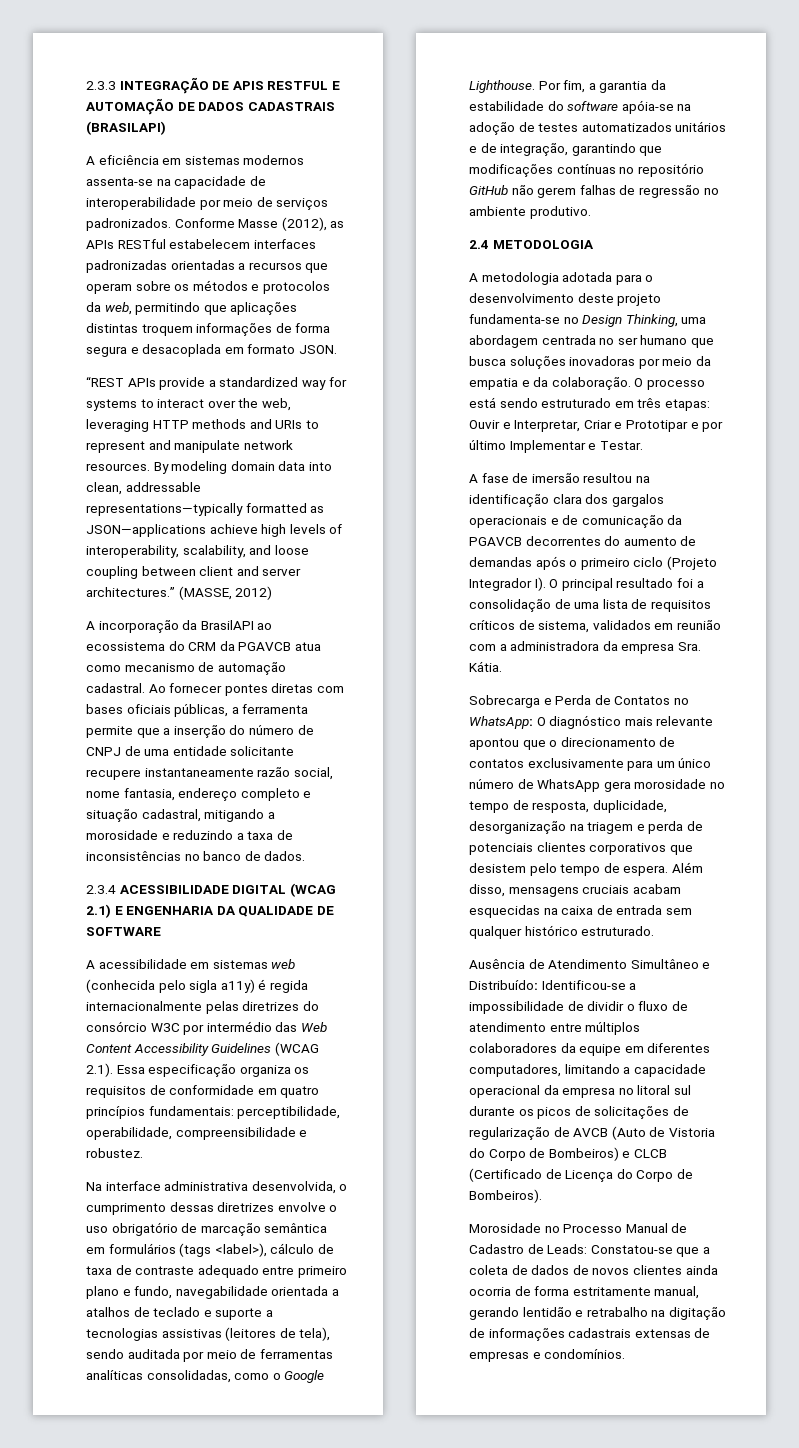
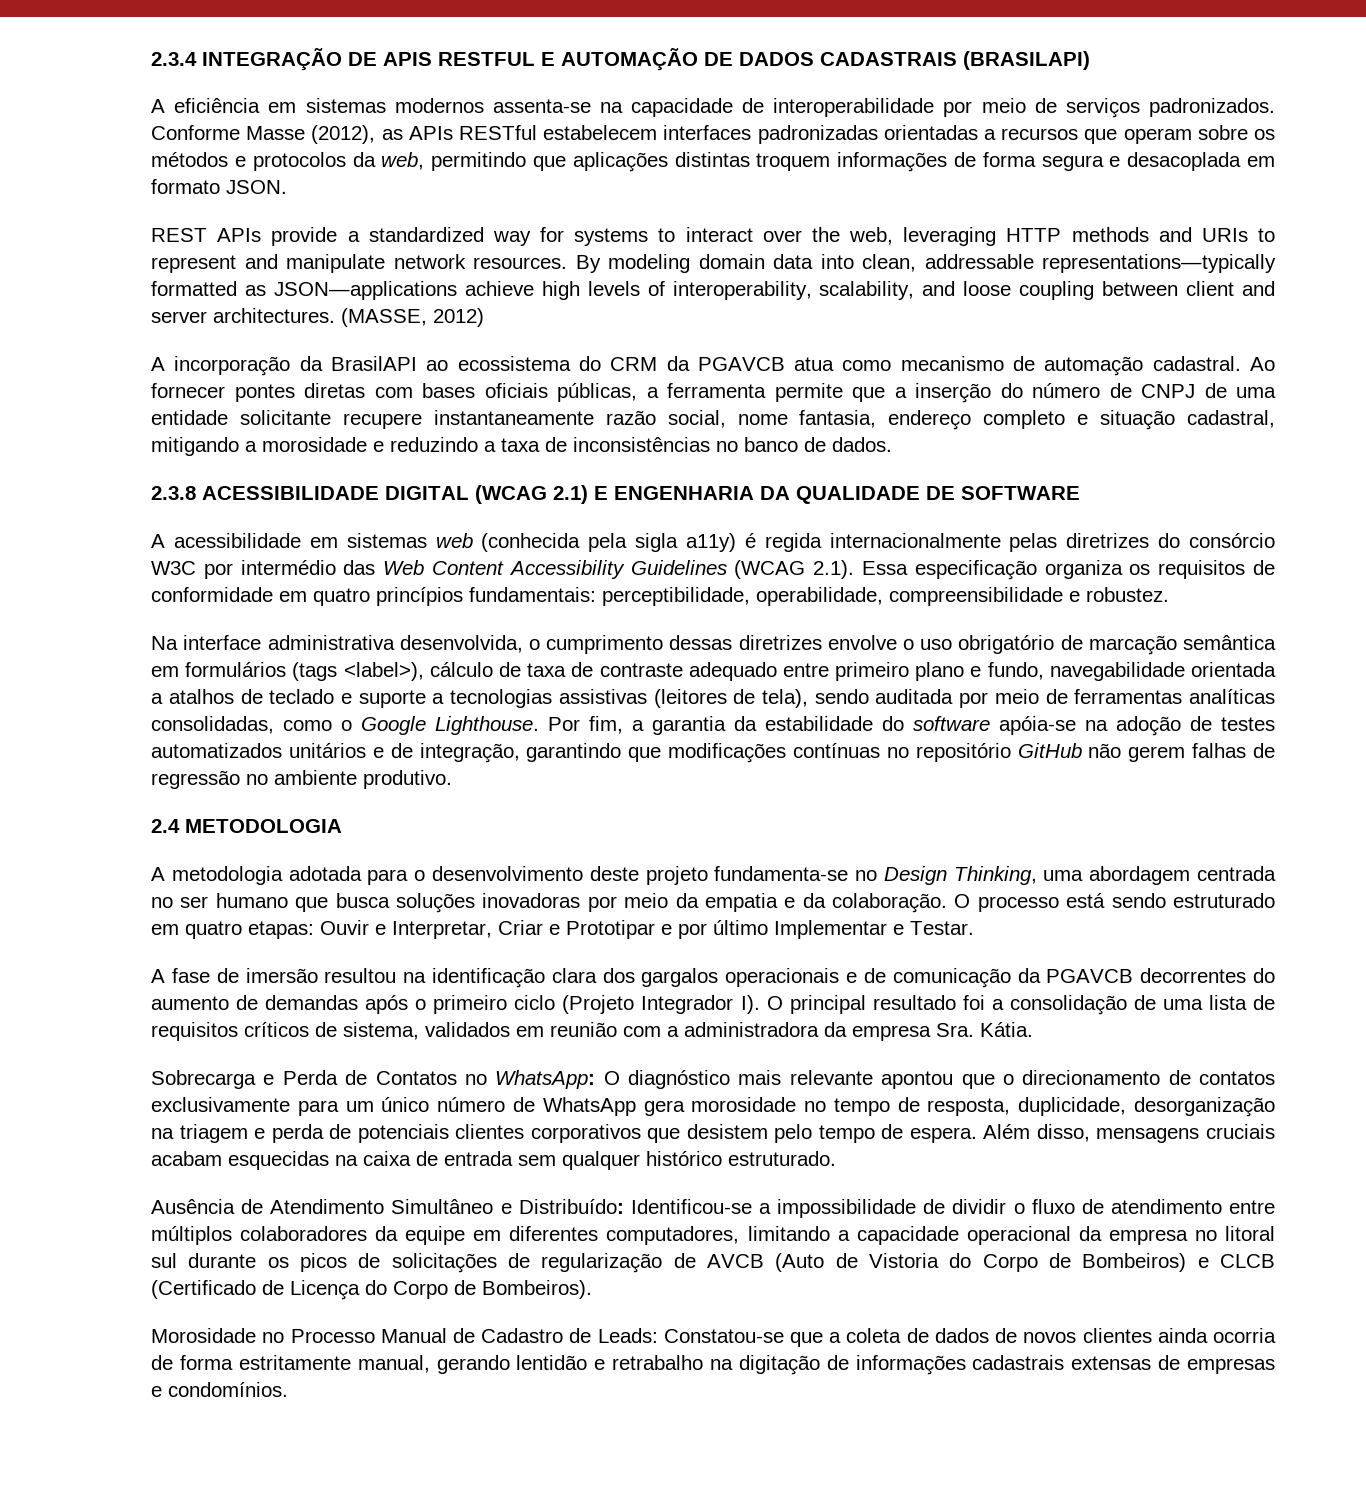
- 2.3.3 INTEGRAÇÃO DE APIS RESTFUL E AUTOMAÇÃO DE DADOS CADASTRAIS (BRASILAPI)
+ 2.3.4 INTEGRAÇÃO DE APIS RESTFUL E AUTOMAÇÃO DE DADOS CADASTRAIS (BRASILAPI)
- “REST APIs provide a standardized way for systems to interact over the web, leveraging HTTP methods and URIs to represent and manipulate network resources.
+ REST APIs provide a standardized way for systems to interact over the web, leveraging HTTP methods and URIs to represent and manipulate network resources.
- By modeling domain data into clean, addressable representations—typically formatted as JSON—applications achieve high levels of interoperability, scalability, and loose coupling between client and server architectures.”
+ By modeling domain data into clean, addressable representations—typically formatted as JSON—applications achieve high levels of interoperability, scalability, and loose coupling between client and server architectures.
- 2.3.4 ACESSIBILIDADE DIGITAL (WCAG 2.1) E ENGENHARIA DA QUALIDADE DE SOFTWARE
+ 2.3.8 ACESSIBILIDADE DIGITAL (WCAG 2.1) E ENGENHARIA DA QUALIDADE DE SOFTWARE
- A acessibilidade em sistemas web (conhecida pelo sigla a11y) é regida internacionalmente pelas diretrizes do consórcio W3C por intermédio das Web Content Accessibility Guidelines (WCAG 2.1). Essa especificação organiza os requisitos de conformidade em quatro princípios fundamentais: perceptibilidade, operabilidade, compreensibilidade e robustez.
+ A acessibilidade em sistemas web (conhecida pela sigla a11y) é regida internacionalmente pelas diretrizes do consórcio W3C por intermédio das Web Content Accessibility Guidelines (WCAG 2.1). Essa especificação organiza os requisitos de conformidade em quatro princípios fundamentais: perceptibilidade, operabilidade, compreensibilidade e robustez.
- O processo está sendo estruturado em três etapas: Ouvir e Interpretar, Criar e Prototipar e por último Implementar e Testar.
+ O processo está sendo estruturado em quatro etapas: Ouvir e Interpretar, Criar e Prototipar e por último Implementar e Testar.

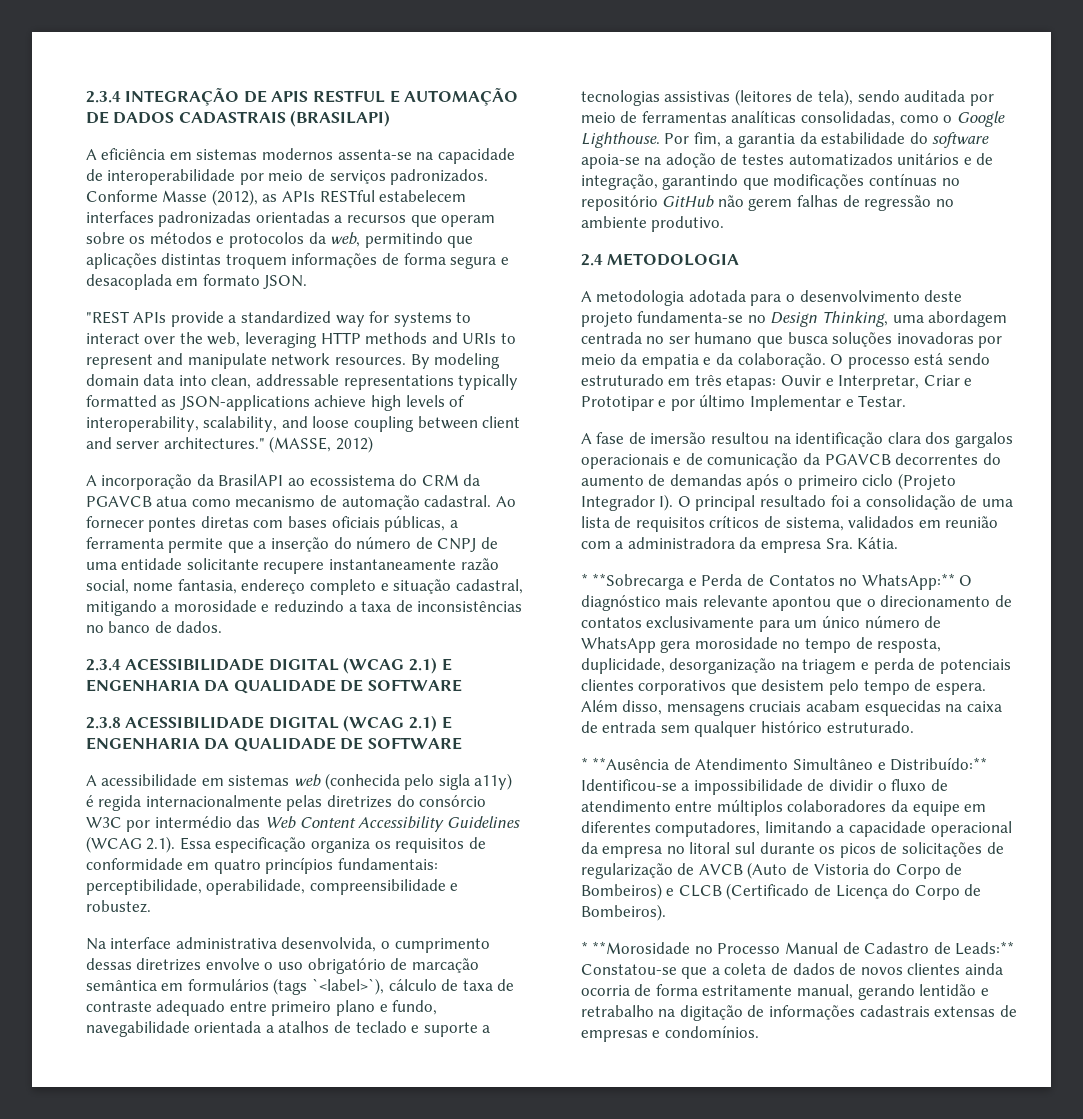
- REST APIs provide a standardized way for systems to interact over the web, leveraging HTTP methods and URIs to represent and manipulate network resources.
+ "REST APIs provide a standardized way for systems to interact over the web, leveraging HTTP methods and URIs to represent and manipulate network resources.
- By modeling domain data into clean, addressable representations—typically formatted as JSON—applications achieve high levels of interoperability, scalability, and loose coupling between client and server architectures.
+ By modeling domain data into clean, addressable representations typically formatted as JSON-applications achieve high levels of interoperability, scalability, and loose coupling between client and server architectures."
+ 2.3.4 ACESSIBILIDADE DIGITAL (WCAG 2.1) E ENGENHARIA DA QUALIDADE DE SOFTWARE
- A acessibilidade em sistemas web (conhecida pela sigla a11y) é regida internacionalmente pelas diretrizes do consórcio W3C por intermédio das Web Content Accessibility Guidelines (WCAG 2.1). Essa especificação organiza os requisitos de conformidade em quatro princípios fundamentais: perceptibilidade, operabilidade, compreensibilidade e robustez.
+ A acessibilidade em sistemas web (conhecida pelo sigla a11y) é regida internacionalmente pelas diretrizes do consórcio W3C por intermédio das Web Content Accessibility Guidelines (WCAG 2.1). Essa especificação organiza os requisitos de conformidade em quatro princípios fundamentais: perceptibilidade, operabilidade, compreensibilidade e robustez.
- Na interface administrativa desenvolvida, o cumprimento dessas diretrizes envolve o uso obrigatório de marcação semântica em formulários (tags <label>), cálculo de taxa de contraste adequado entre primeiro plano e fundo, navegabilidade orientada a atalhos de teclado e suporte a tecnologias assistivas (leitores de tela), sendo auditada por meio de ferramentas analíticas consolidadas, como o Google Lighthouse.
+ Na interface administrativa desenvolvida, o cumprimento dessas diretrizes envolve o uso obrigatório de marcação semântica em formulários (tags `<label>`), cálculo de taxa de contraste adequado entre primeiro plano e fundo, navegabilidade orientada a atalhos de teclado e suporte a tecnologias assistivas (leitores de tela), sendo auditada por meio de ferramentas analíticas consolidadas, como o Google Lighthouse.
- Por fim, a garantia da estabilidade do software apóia-se na adoção de testes automatizados unitários e de integração, garantindo que modificações contínuas no repositório GitHub não gerem falhas de regressão no ambiente produtivo.
+ Por fim, a garantia da estabilidade do software apoia-se na adoção de testes automatizados unitários e de integração, garantindo que modificações contínuas no repositório GitHub não gerem falhas de regressão no ambiente produtivo.
- O processo está sendo estruturado em quatro etapas: Ouvir e Interpretar, Criar e Prototipar e por último Implementar e Testar.
+ O processo está sendo estruturado em três etapas: Ouvir e Interpretar, Criar e Prototipar e por último Implementar e Testar.
- Sobrecarga e Perda de Contatos no WhatsApp: O diagnóstico mais relevante apontou que o direcionamento de contatos exclusivamente para um único número de WhatsApp gera morosidade no tempo de resposta, duplicidade, desorganização na triagem e perda de potenciais clientes corporativos que desistem pelo tempo de espera.
+ * **Sobrecarga e Perda de Contatos no WhatsApp:** O diagnóstico mais relevante apontou que o direcionamento de contatos exclusivamente para um único número de WhatsApp gera morosidade no tempo de resposta, duplicidade, desorganização na triagem e perda de potenciais clientes corporativos que desistem pelo tempo de espera.
- Ausência de Atendimento Simultâneo e Distribuído: Identificou-se a impossibilidade de dividir o fluxo de atendimento entre múltiplos colaboradores da equipe em diferentes computadores, limitando a capacidade operacional da empresa no litoral sul durante os picos de solicitações de regularização de AVCB (Auto de Vistoria do Corpo de Bombeiros) e CLCB (Certificado de Licença do Corpo de Bombeiros).
+ * **Ausência de Atendimento Simultâneo e Distribuído:** Identificou-se a impossibilidade de dividir o fluxo de atendimento entre múltiplos colaboradores da equipe em diferentes computadores, limitando a capacidade operacional da empresa no litoral sul durante os picos de solicitações de regularização de AVCB (Auto de Vistoria do Corpo de Bombeiros) e CLCB (Certificado de Licença do Corpo de Bombeiros).
- Morosidade no Processo Manual de Cadastro de Leads: Constatou-se que a coleta de dados de novos clientes ainda ocorria de forma estritamente manual, gerando lentidão e retrabalho na digitação de informações cadastrais extensas de empresas e condomínios.
+ * **Morosidade no Processo Manual de Cadastro de Leads:** Constatou-se que a coleta de dados de novos clientes ainda ocorria de forma estritamente manual, gerando lentidão e retrabalho na digitação de informações cadastrais extensas de empresas e condomínios.

